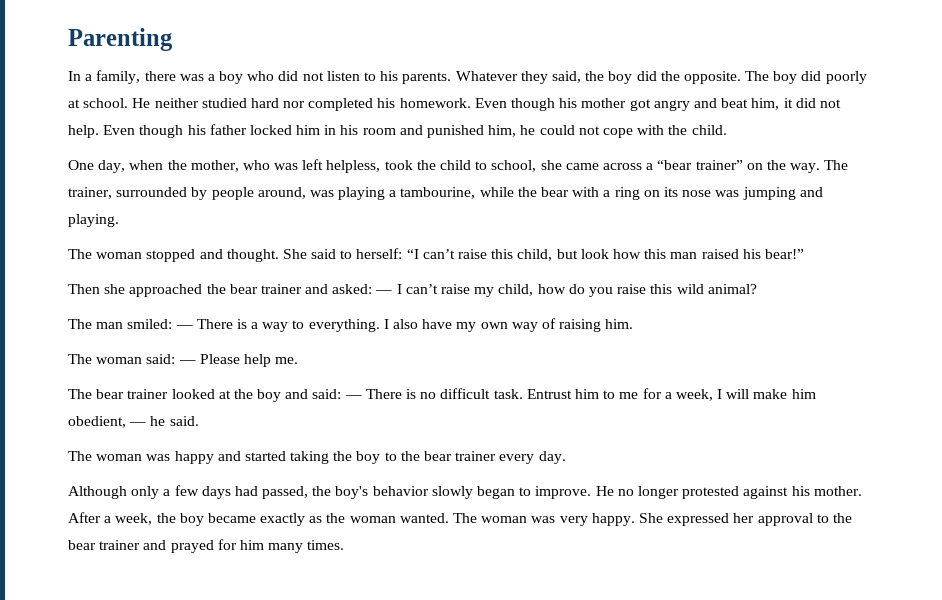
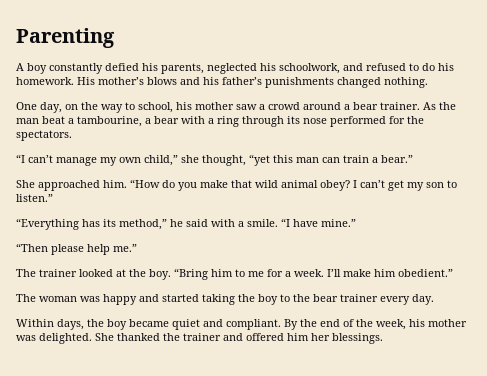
- In a family, there was a boy who did not listen to his parents. Whatever they said, the boy did the opposite. The boy did poorly at school. He neither studied hard nor completed his homework. Even though his mother got angry and beat him, it did not help. Even though his father locked him in his room and punished him, he could not cope with the child.
- One day, when the mother, who was left helpless, took the child to school, she came across a “bear trainer” on the way. The trainer, surrounded by people around, was playing a tambourine, while the bear with a ring on its nose was jumping and playing.
- The woman stopped and thought. She said to herself: “I can’t raise this child, but look how this man raised his bear!”
- Then she approached the bear trainer and asked: — I can’t raise my child, how do you raise this wild animal?
- The man smiled: — There is a way to everything. I also have my own way of raising him.
- The woman said: — Please help me.
- The bear trainer looked at the boy and said: — There is no difficult task. Entrust him to me for a week, I will make him obedient, — he said.
+ A boy constantly defied his parents, neglected his schoolwork, and refused to do his homework. His mother’s blows and his father’s punishments changed nothing.
+ One day, on the way to school, his mother saw a crowd around a bear trainer. As the man beat a tambourine, a bear with a ring through its nose performed for the spectators.
+ “I can’t manage my own child,” she thought, “yet this man can train a bear.”
+ She approached him. “How do you make that wild animal obey? I can’t get my son to listen.”
+ “Everything has its method,” he said with a smile. “I have mine.”
+ “Then please help me.”
+ The trainer looked at the boy. “Bring him to me for a week. I’ll make him obedient.”
- Although only a few days had passed, the boy's behavior slowly began to improve. He no longer protested against his mother. After a week, the boy became exactly as the woman wanted. The woman was very happy. She expressed her approval to the bear trainer and prayed for him many times.
+ Within days, the boy became quiet and compliant. By the end of the week, his mother was delighted. She thanked the trainer and offered him her blessings.

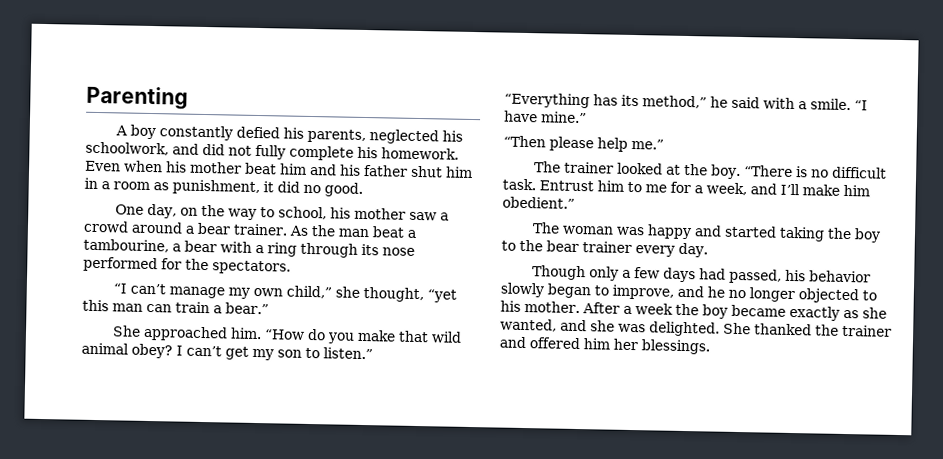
- A boy constantly defied his parents, neglected his schoolwork, and refused to do his homework. His mother’s blows and his father’s punishments changed nothing.
+ A boy constantly defied his parents, neglected his schoolwork, and did not fully complete his homework. Even when his mother beat him and his father shut him in a room as punishment, it did no good.
- “Bring him to me for a week. I’ll make him obedient.”
+ “There is no difficult task. Entrust him to me for a week, and I’ll make him obedient.”
- Within days, the boy became quiet and compliant. By the end of the week, his mother was delighted.
+ Though only a few days had passed, his behavior slowly began to improve, and he no longer objected to his mother. After a week the boy became exactly as she wanted, and she was delighted.

